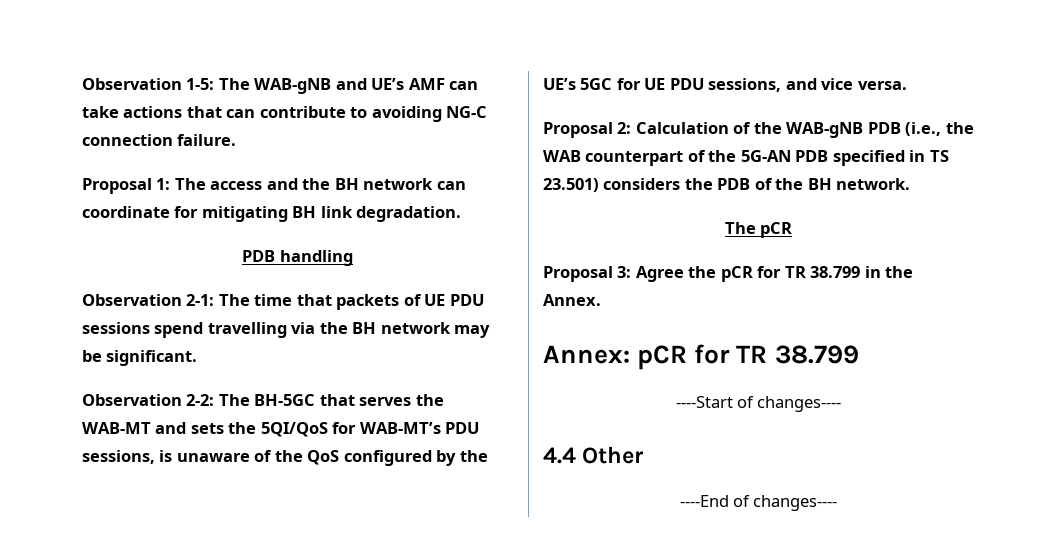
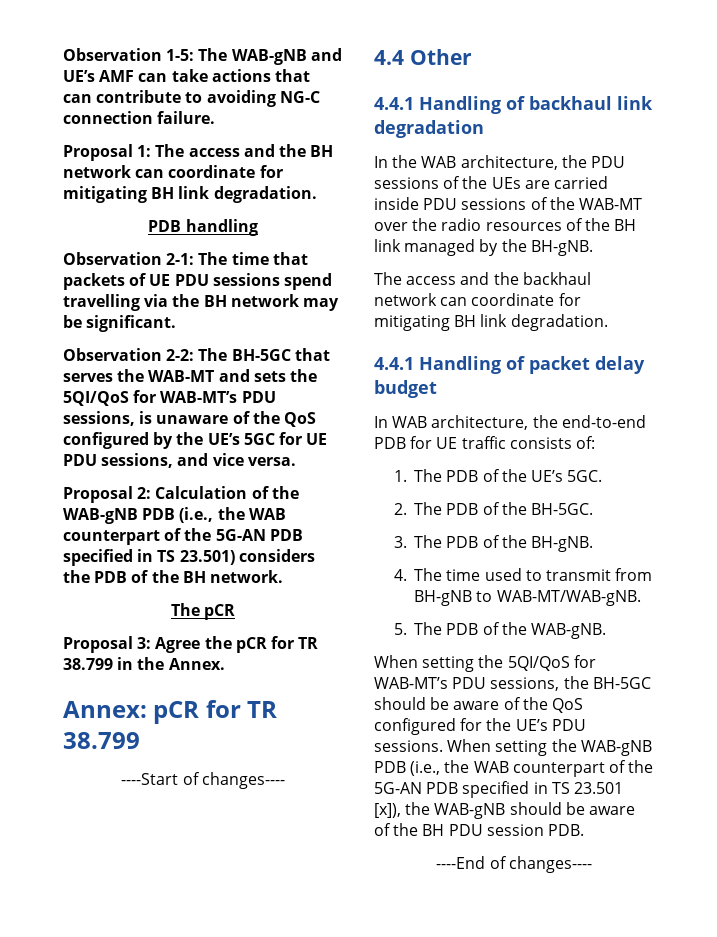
+ 4.4.1 Handling of backhaul link degradation
+ In the WAB architecture, the PDU sessions of the UEs are carried inside PDU sessions of the WAB-MT over the radio resources of the BH link managed by the BH-gNB.
+ The access and the backhaul network can coordinate for mitigating BH link degradation.
+ 4.4.1 Handling of packet delay budget
+ In WAB architecture, the end-to-end PDB for UE traffic consists of:
+ 1. The PDB of the UE’s 5GC.
+ 2. The PDB of the BH-5GC.
+ 3. The PDB of the BH-gNB.
+ 4. The time used to transmit from BH-gNB to WAB-MT/WAB-gNB.
+ 5. The PDB of the WAB-gNB.
+ When setting the 5QI/QoS for WAB-MT’s PDU sessions, the BH-5GC should be aware of the QoS configured for the UE’s PDU sessions. When setting the WAB-gNB PDB (i.e., the WAB counterpart of the 5G-AN PDB specified in TS 23.501 [x]), the WAB-gNB should be aware of the BH PDU session PDB.

